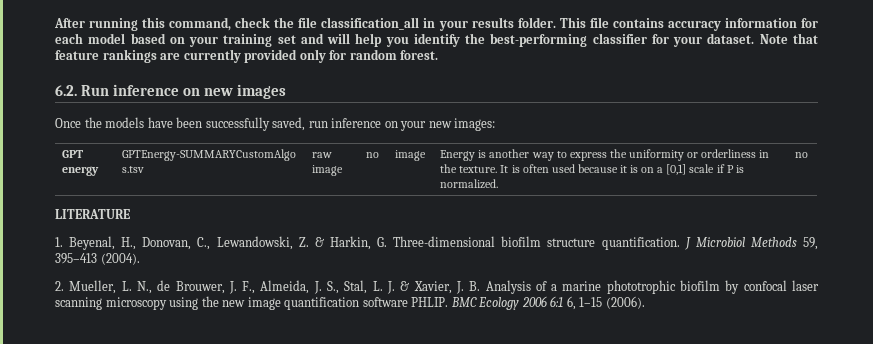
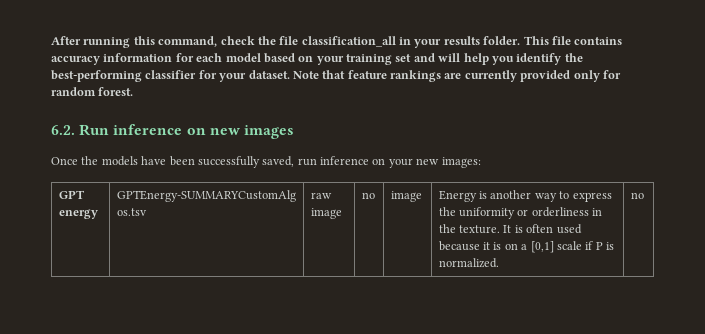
- LITERATURE
- 1. Beyenal, H., Donovan, C., Lewandowski, Z. & Harkin, G. Three-dimensional biofilm structure quantification. J Microbiol Methods 59, 395–413 (2004).
- 2. Mueller, L. N., de Brouwer, J. F., Almeida, J. S., Stal, L. J. & Xavier, J. B. Analysis of a marine phototrophic biofilm by confocal laser scanning microscopy using the new image quantification software PHLIP. BMC Ecology 2006 6:1 6, 1–15 (2006).

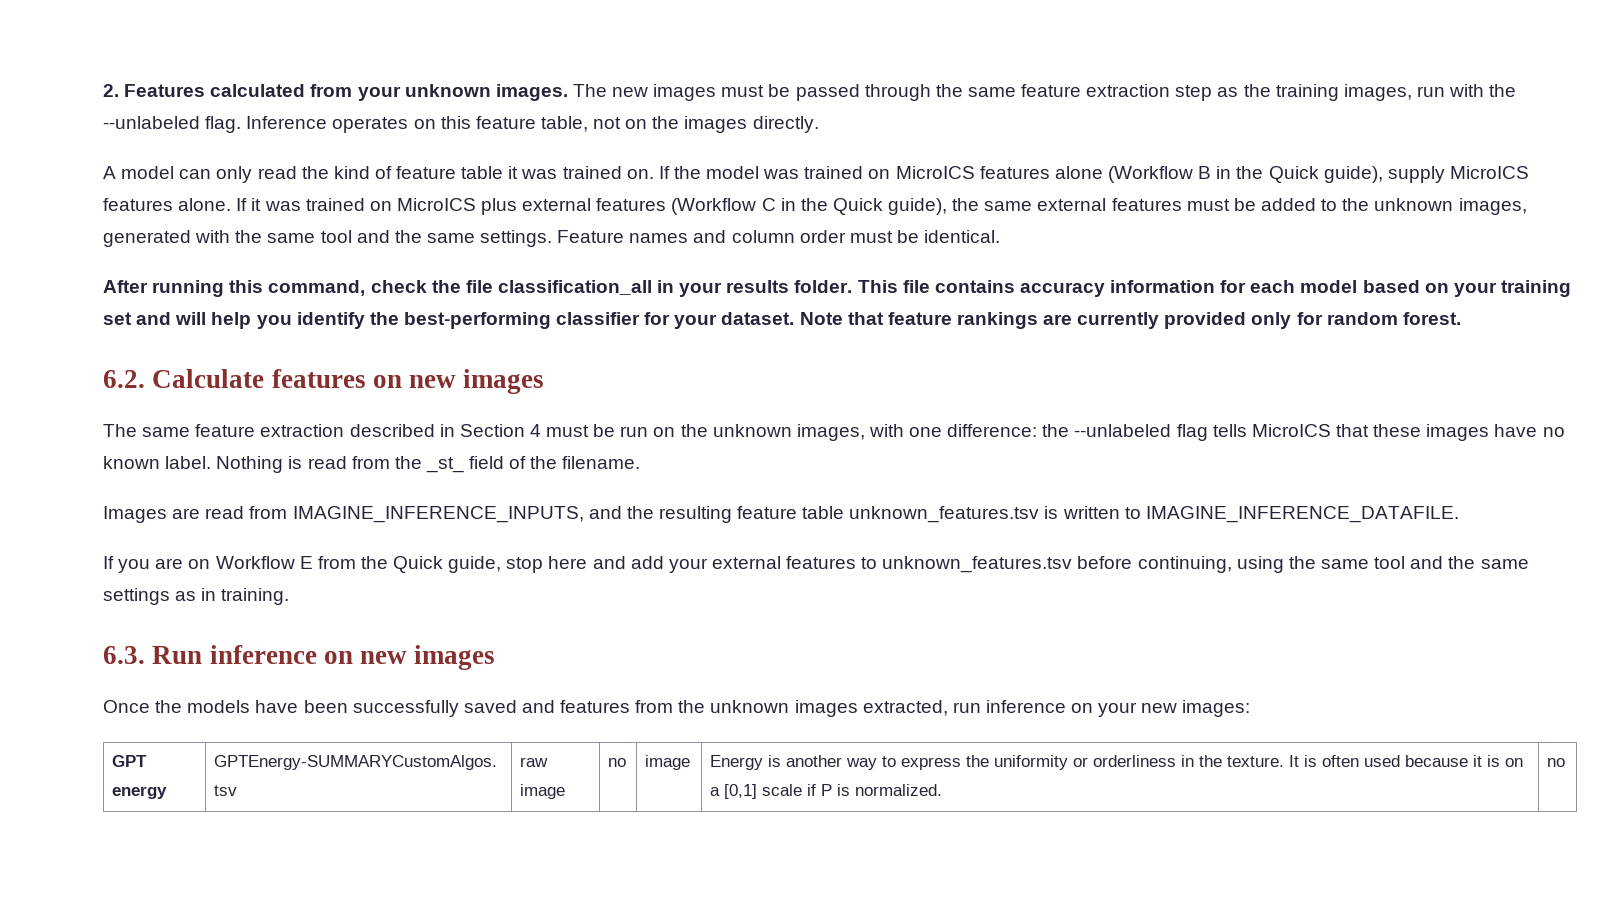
+ 2. Features calculated from your unknown images. The new images must be passed through the same feature extraction step as the training images, run with the --unlabeled flag. Inference operates on this feature table, not on the images directly.
+ A model can only read the kind of feature table it was trained on. If the model was trained on MicroICS features alone (Workflow B in the Quick guide), supply MicroICS features alone. If it was trained on MicroICS plus external features (Workflow C in the Quick guide), the same external features must be added to the unknown images, generated with the same tool and the same settings. Feature names and column order must be identical.
- 6.2. Run inference on new images
+ 6.2. Calculate features on new images
+ The same feature extraction described in Section 4 must be run on the unknown images, with one difference: the --unlabeled flag tells MicroICS that these images have no known label. Nothing is read from the _st_ field of the filename.
+ Images are read from IMAGINE_INFERENCE_INPUTS, and the resulting feature table unknown_features.tsv is written to IMAGINE_INFERENCE_DATAFILE.
+ If you are on Workflow E from the Quick guide, stop here and add your external features to unknown_features.tsv before continuing, using the same tool and the same settings as in training.
+ 6.3. Run inference on new images
- Once the models have been successfully saved, run inference on your new images:
+ Once the models have been successfully saved and features from the unknown images extracted, run inference on your new images:

